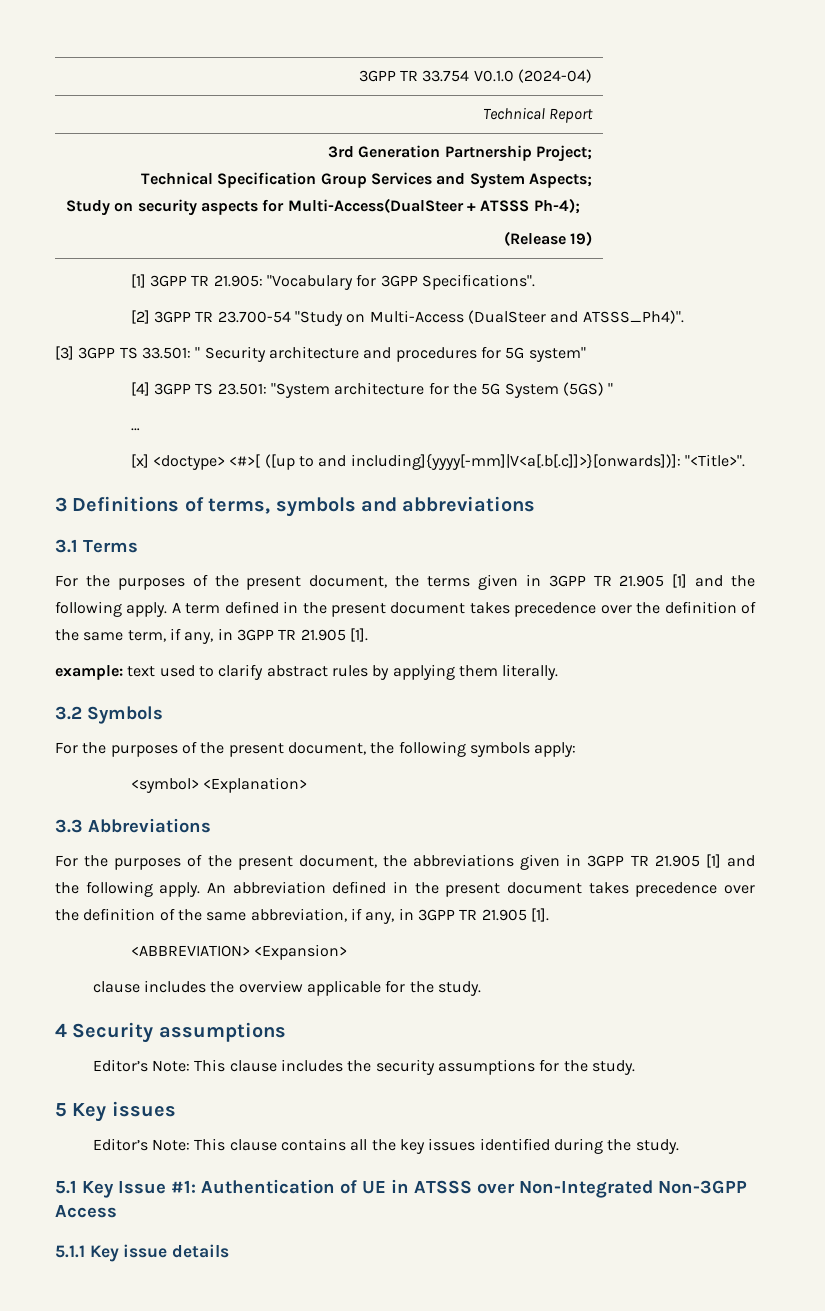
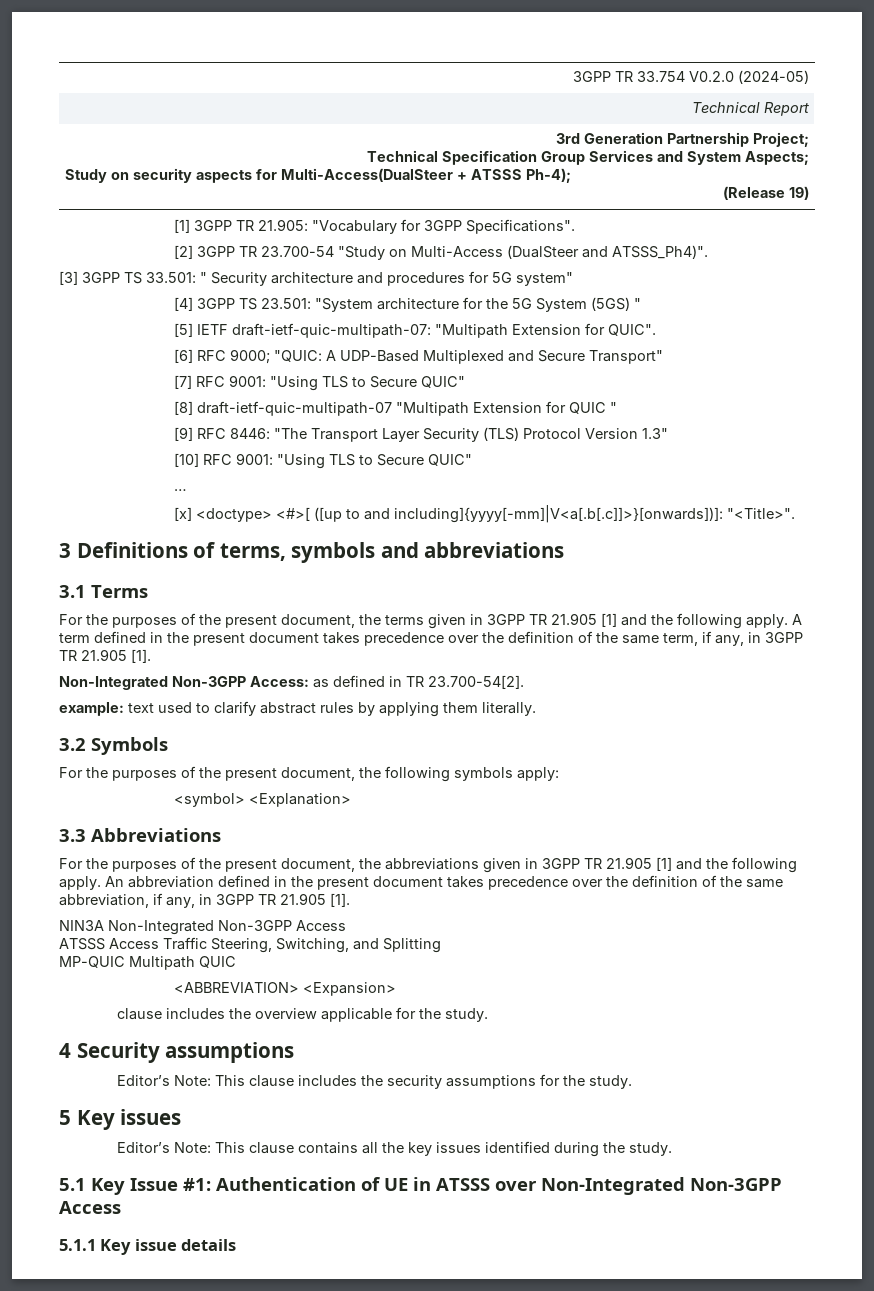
- 3GPP TR 33.754 V0.1.0 (2024-04)
+ 3GPP TR 33.754 V0.2.0 (2024-05)
+ [5] IETF draft-ietf-quic-multipath-07: "Multipath Extension for QUIC".
+ [6] RFC 9000; "QUIC: A UDP-Based Multiplexed and Secure Transport"
+ [7] RFC 9001: "Using TLS to Secure QUIC"
+ [8] draft-ietf-quic-multipath-07 "Multipath Extension for QUIC "
+ [9] RFC 8446: "The Transport Layer Security (TLS) Protocol Version 1.3"
+ [10] RFC 9001: "Using TLS to Secure QUIC"
+ Non-Integrated Non-3GPP Access: as defined in TR 23.700-54[2].
+ NIN3A Non-Integrated Non-3GPP Access
+ ATSSS Access Traffic Steering, Switching, and Splitting
+ MP-QUIC Multipath QUIC

